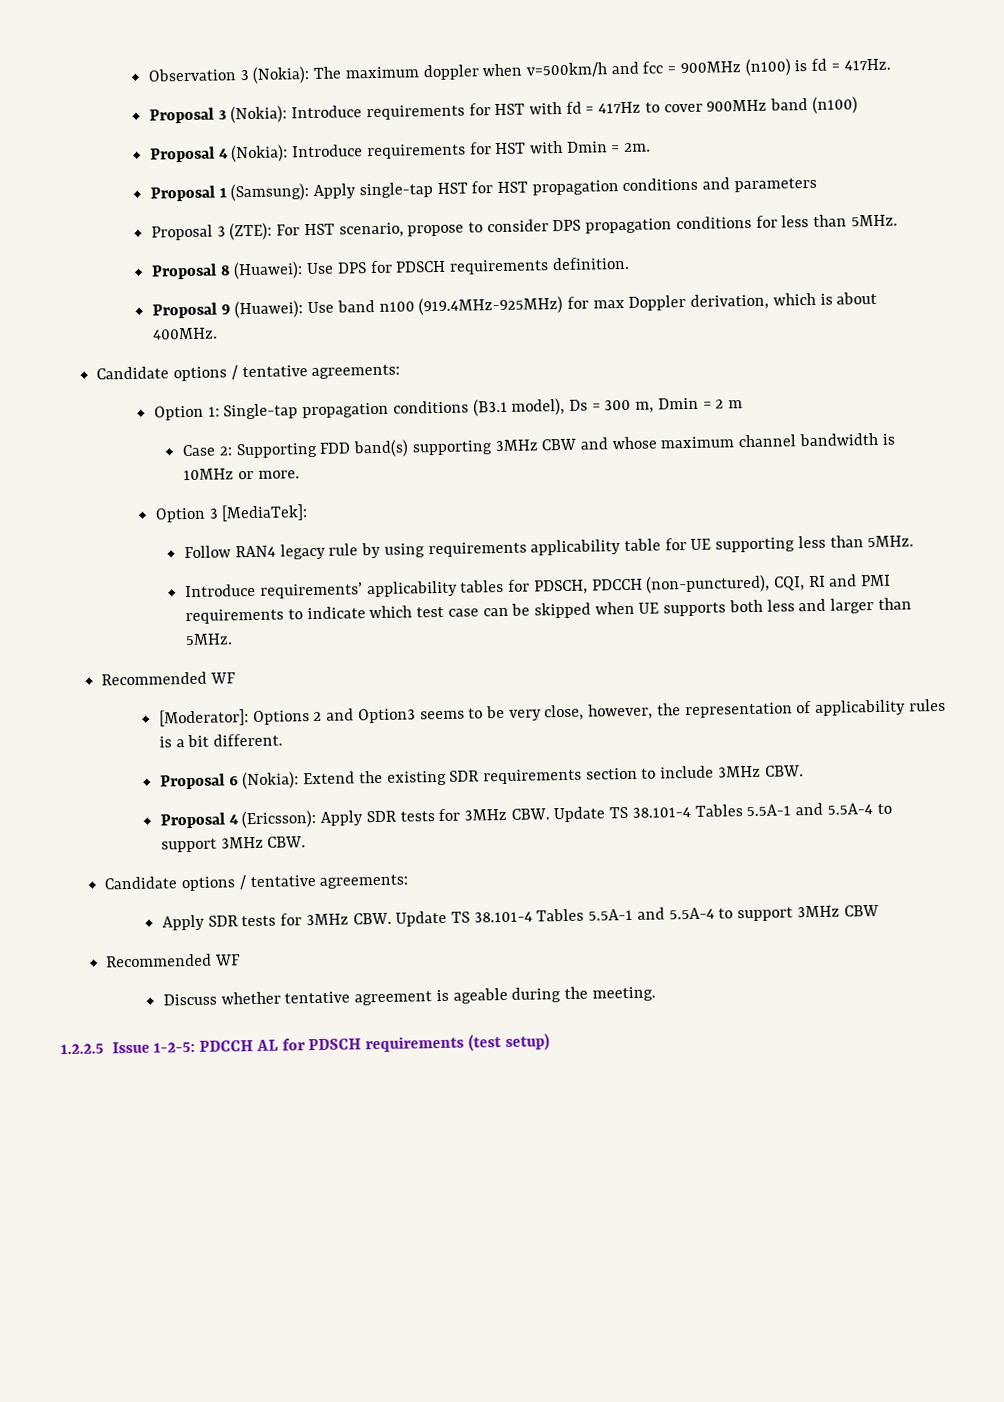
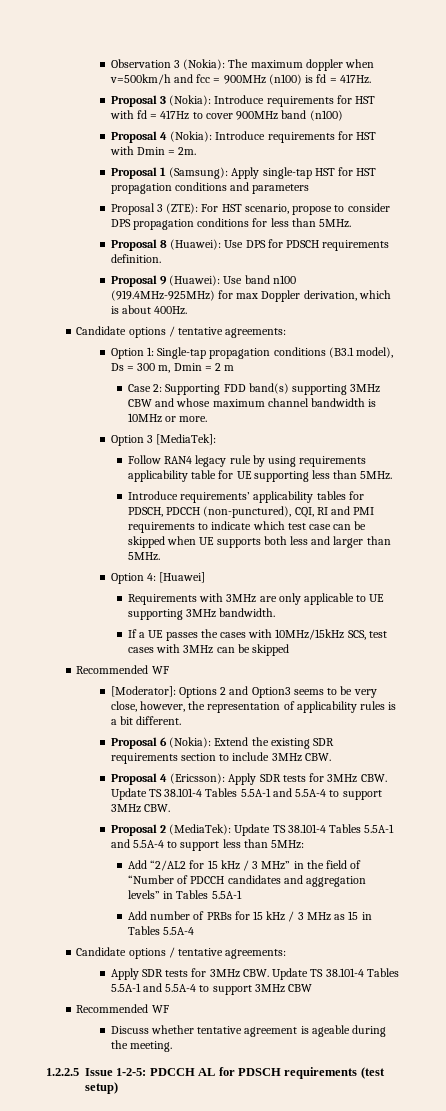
- Proposal 9 (Huawei): Use band n100 (919.4MHz-925MHz) for max Doppler derivation, which is about 400MHz.
+ Proposal 9 (Huawei): Use band n100 (919.4MHz-925MHz) for max Doppler derivation, which is about 400Hz.
+ Option 4: [Huawei]
+ Requirements with 3MHz are only applicable to UE supporting 3MHz bandwidth.
+ If a UE passes the cases with 10MHz/15kHz SCS, test cases with 3MHz can be skipped
+ Proposal 2 (MediaTek): Update TS 38.101-4 Tables 5.5A-1 and 5.5A-4 to support less than 5MHz:
+ Add “2/AL2 for 15 kHz / 3 MHz” in the field of “Number of PDCCH candidates and aggregation levels” in Tables 5.5A-1
+ Add number of PRBs for 15 kHz / 3 MHz as 15 in Tables 5.5A-4

